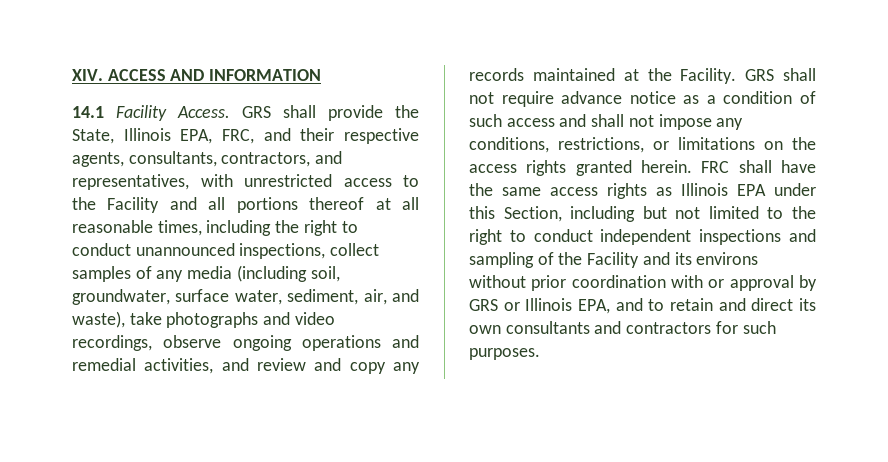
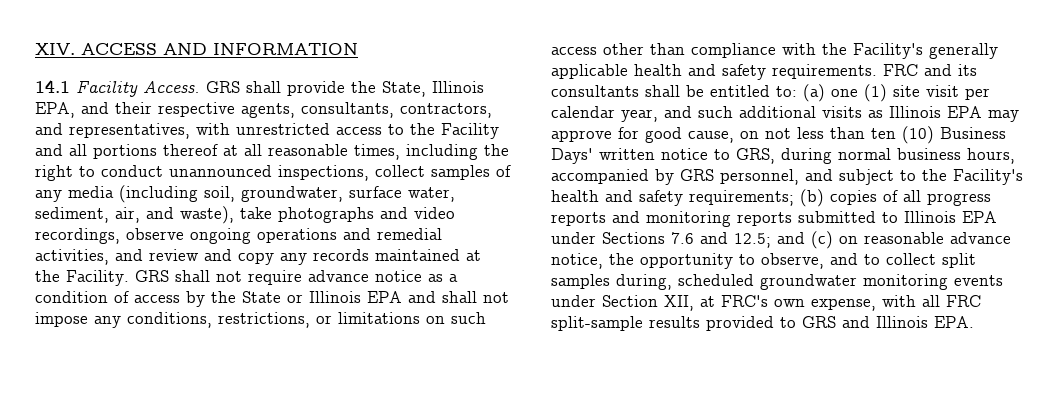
- GRS shall provide the State, Illinois EPA, FRC, and their respective agents, consultants, contractors, and representatives, with unrestricted access to the Facility and all portions thereof at all reasonable times, including the right to conduct unannounced inspections, collect samples of any media (including soil, groundwater, surface water, sediment, air, and waste), take photographs and video recordings, observe ongoing operations and remedial activities, and review and copy any records maintained at the Facility.
+ GRS shall provide the State, Illinois EPA, and their respective agents, consultants, contractors, and representatives, with unrestricted access to the Facility and all portions thereof at all reasonable times, including the right to conduct unannounced inspections, collect samples of any media (including soil, groundwater, surface water, sediment, air, and waste), take photographs and video recordings, observe ongoing operations and remedial activities, and review and copy any records maintained at the Facility.
- GRS shall not require advance notice as a condition of such access and shall not impose any conditions, restrictions, or limitations on the access rights granted herein. FRC shall have the same access rights as Illinois EPA under this Section, including but not limited to the right to conduct independent inspections and sampling of the Facility and its environs without prior coordination with or approval by GRS or Illinois EPA, and to retain and direct its own consultants and contractors for such purposes.
+ GRS shall not require advance notice as a condition of access by the State or Illinois EPA and shall not impose any conditions, restrictions, or limitations on such access other than compliance with the Facility's generally applicable health and safety requirements. FRC and its consultants shall be entitled to: (a) one (1) site visit per calendar year, and such additional visits as Illinois EPA may approve for good cause, on not less than ten (10) Business Days' written notice to GRS, during normal business hours, accompanied by GRS personnel, and subject to the Facility's health and safety requirements; (b) copies of all progress reports and monitoring reports submitted to Illinois EPA under Sections 7.6 and 12.5; and (c) on reasonable advance notice, the opportunity to observe, and to collect split samples during, scheduled groundwater monitoring events under Section XII, at FRC's own expense, with all FRC split-sample results provided to GRS and Illinois EPA.

